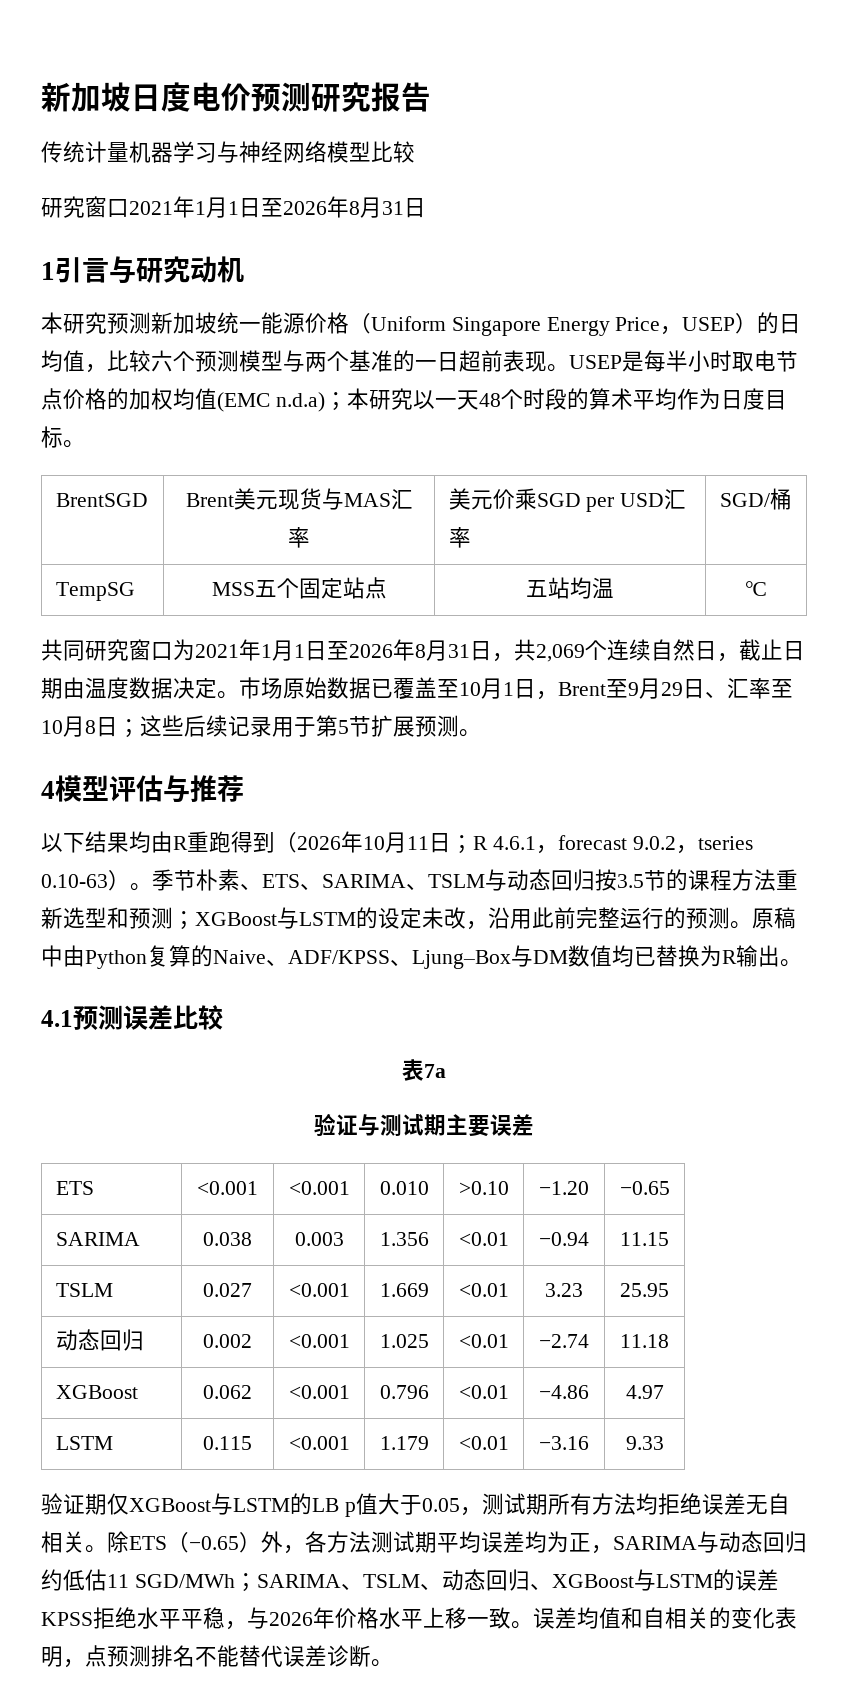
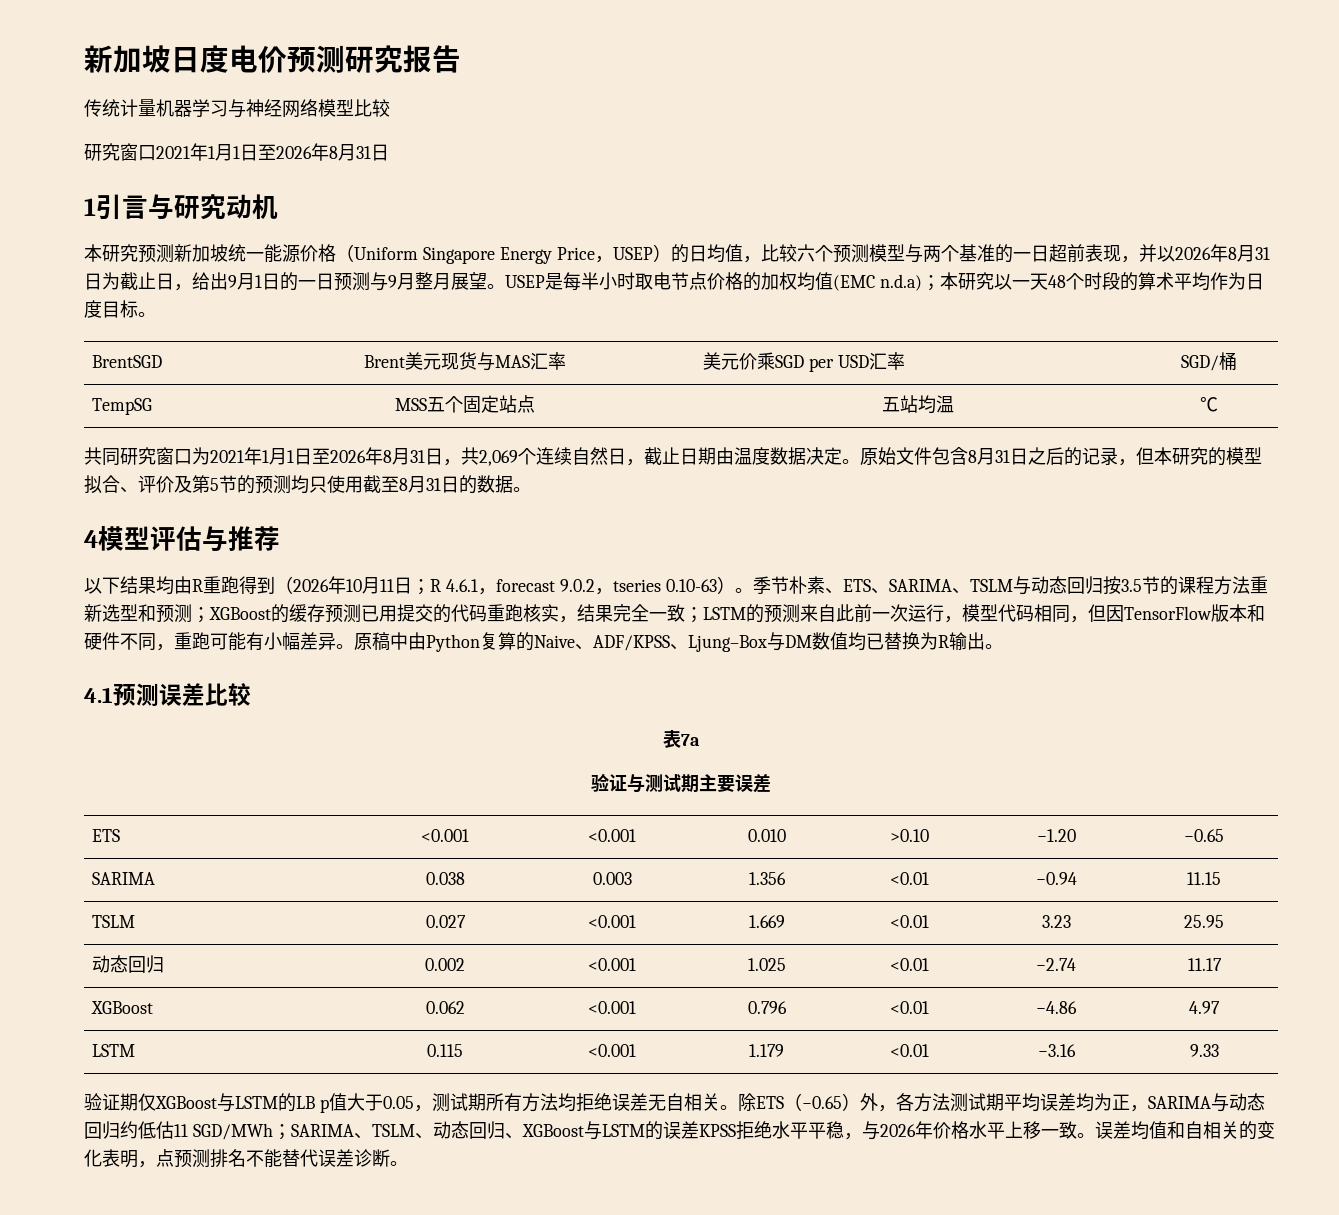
- 本研究预测新加坡统一能源价格（Uniform Singapore Energy Price，USEP）的日均值，比较六个预测模型与两个基准的一日超前表现。
+ 本研究预测新加坡统一能源价格（Uniform Singapore Energy Price，USEP）的日均值，比较六个预测模型与两个基准的一日超前表现，并以2026年8月31日为截止日，给出9月1日的一日预测与9月整月展望。
- 市场原始数据已覆盖至10月1日，Brent至9月29日、汇率至10月8日；这些后续记录用于第5节扩展预测。
+ 原始文件包含8月31日之后的记录，但本研究的模型拟合、评价及第5节的预测均只使用截至8月31日的数据。
- 季节朴素、ETS、SARIMA、TSLM与动态回归按3.5节的课程方法重新选型和预测；XGBoost与LSTM的设定未改，沿用此前完整运行的预测。
+ 季节朴素、ETS、SARIMA、TSLM与动态回归按3.5节的课程方法重新选型和预测；XGBoost的缓存预测已用提交的代码重跑核实，结果完全一致；LSTM的预测来自此前一次运行，模型代码相同，但因TensorFlow版本和硬件不同，重跑可能有小幅差异。
- 动态回归 | 0.002 | <0.001 | 1.025 | <0.01 | −2.74 | 11.18
+ 动态回归 | 0.002 | <0.001 | 1.025 | <0.01 | −2.74 | 11.17

